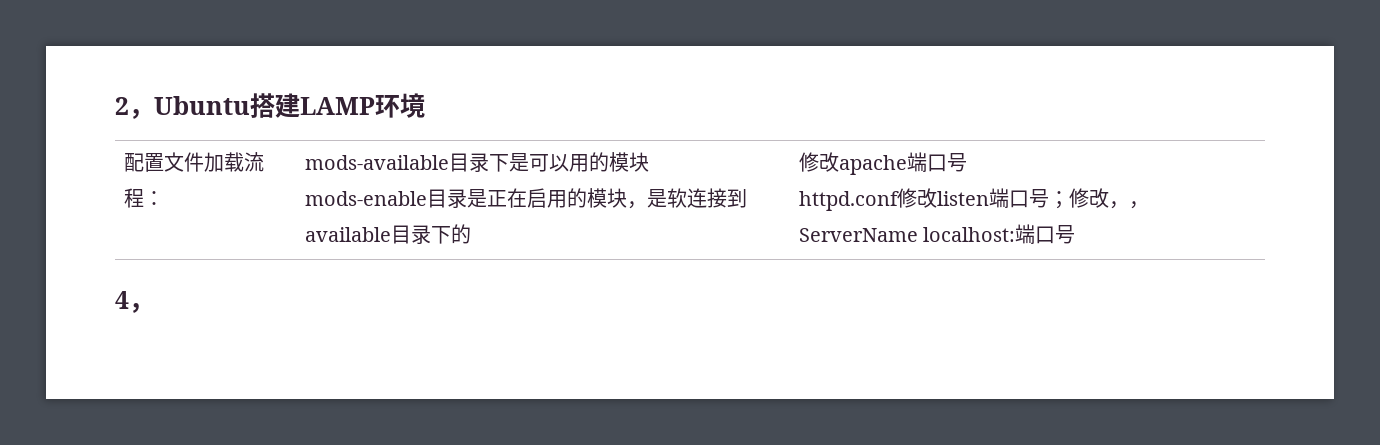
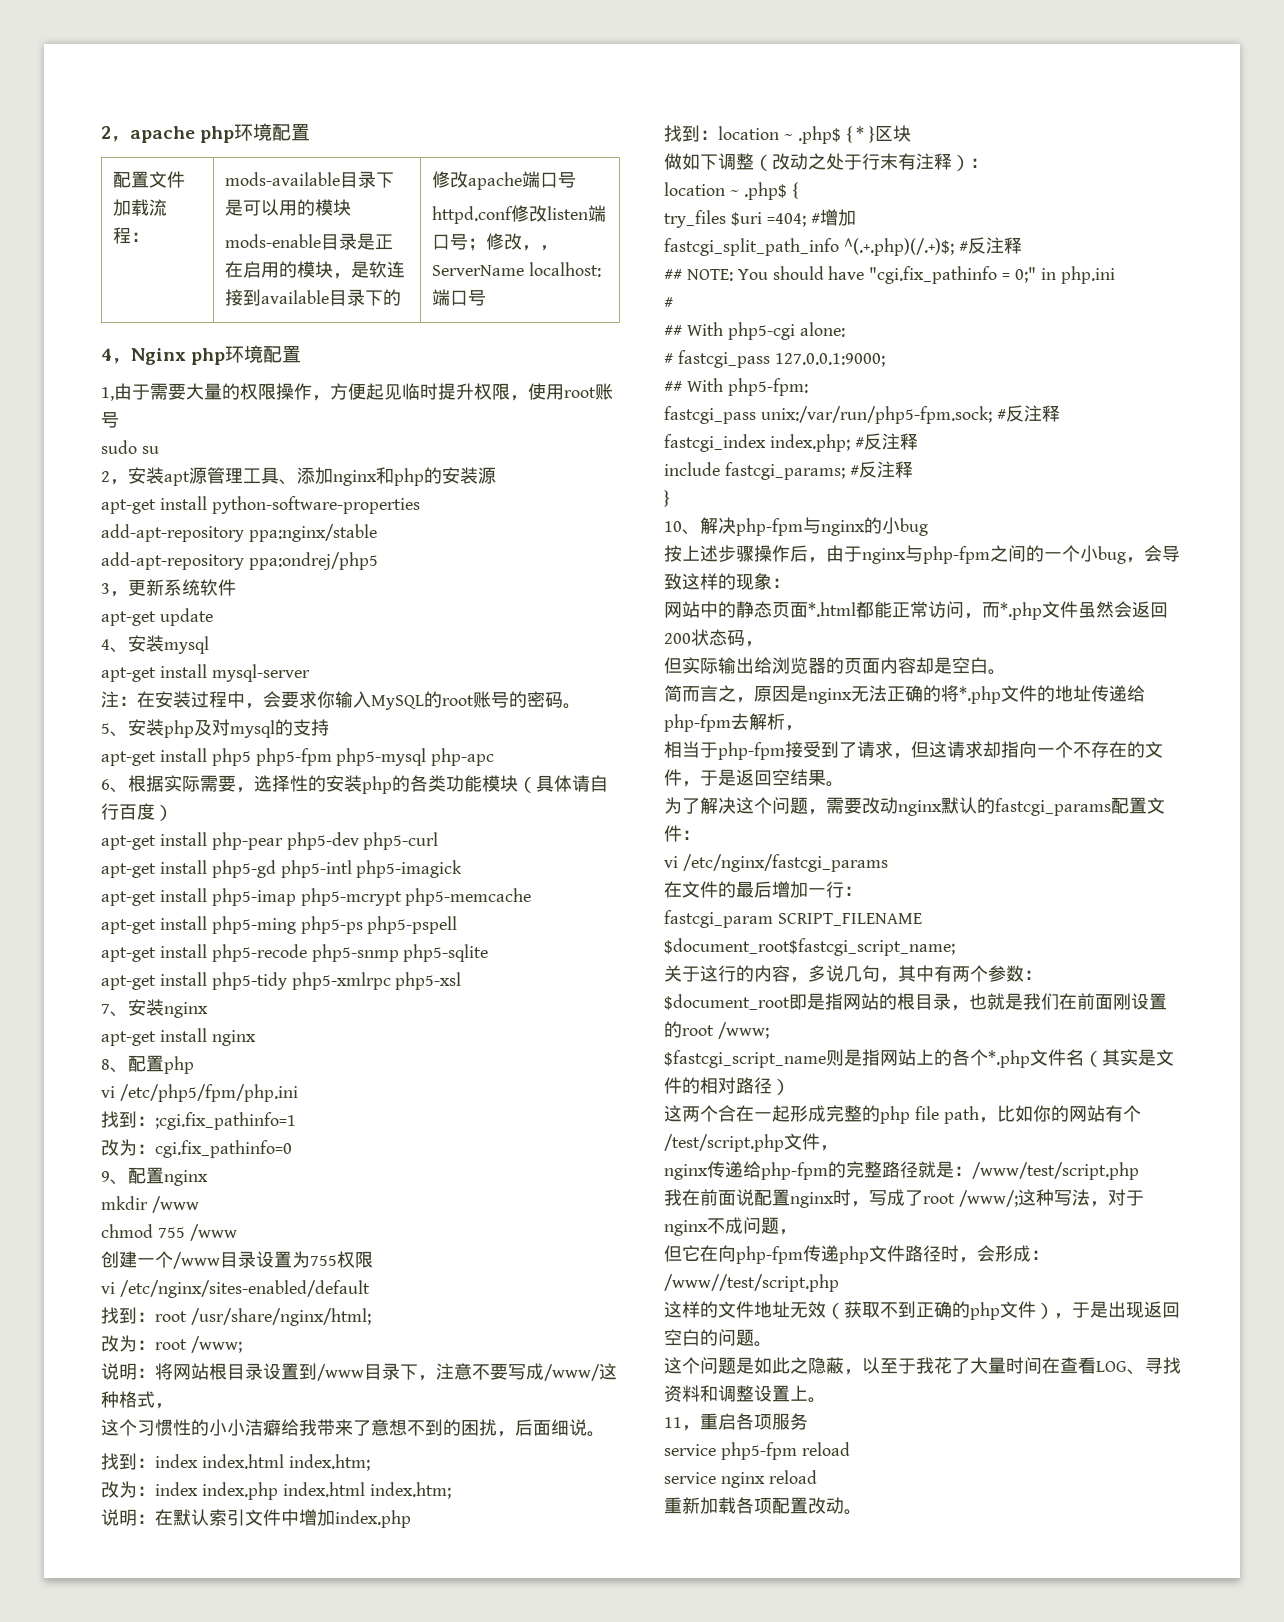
- 2，Ubuntu搭建LAMP环境
+ 2，apache php环境配置
- 4，
+ 4，Nginx php环境配置
+ 1,由于需要大量的权限操作，方便起见临时提升权限，使用root账号
+ sudo su
+ 2，安装apt源管理工具、添加nginx和php的安装源
+ apt-get install python-software-properties
+ add-apt-repository ppa:nginx/stable
+ add-apt-repository ppa:ondrej/php5
+ 3，更新系统软件
+ apt-get update
+ 4、安装mysql
+ apt-get install mysql-server
+ 注：在安装过程中，会要求你输入MySQL的root账号的密码。
+ 5、安装php及对mysql的支持
+ apt-get install php5 php5-fpm php5-mysql php-apc
+ 6、根据实际需要，选择性的安装php的各类功能模块（具体请自行百度）
+ apt-get install php-pear php5-dev php5-curl
+ apt-get install php5-gd php5-intl php5-imagick
+ apt-get install php5-imap php5-mcrypt php5-memcache
+ apt-get install php5-ming php5-ps php5-pspell
+ apt-get install php5-recode php5-snmp php5-sqlite
+ apt-get install php5-tidy php5-xmlrpc php5-xsl
+ 7、安装nginx
+ apt-get install nginx
+ 8、配置php
+ vi /etc/php5/fpm/php.ini
+ 找到：;cgi.fix_pathinfo=1
+ 改为：cgi.fix_pathinfo=0
+ 9、配置nginx
+ mkdir /www
+ chmod 755 /www
+ 创建一个/www目录设置为755权限
+ vi /etc/nginx/sites-enabled/default
+ 找到：root /usr/share/nginx/html;
+ 改为：root /www;
+ 说明：将网站根目录设置到/www目录下，注意不要写成/www/这种格式，
+ 这个习惯性的小小洁癖给我带来了意想不到的困扰，后面细说。
+ 找到：index index.html index.htm;
+ 改为：index index.php index.html index.htm;
+ 说明：在默认索引文件中增加index.php
+ 找到：location ~ .php$ { * }区块
+ 做如下调整（改动之处于行末有注释）：
+ location ~ .php$ {
+ try_files $uri =404; #增加
+ fastcgi_split_path_info ^(.+.php)(/.+)$; #反注释
+ ## NOTE: You should have "cgi.fix_pathinfo = 0;" in php.ini
+ #
+ ## With php5-cgi alone:
+ # fastcgi_pass 127.0.0.1:9000;
+ ## With php5-fpm:
+ fastcgi_pass unix:/var/run/php5-fpm.sock; #反注释
+ fastcgi_index index.php; #反注释
+ include fastcgi_params; #反注释
+ }
+ 10、解决php-fpm与nginx的小bug
+ 按上述步骤操作后，由于nginx与php-fpm之间的一个小bug，会导致这样的现象：
+ 网站中的静态页面*.html都能正常访问，而*.php文件虽然会返回200状态码，
+ 但实际输出给浏览器的页面内容却是空白。
+ 简而言之，原因是nginx无法正确的将*.php文件的地址传递给php-fpm去解析，
+ 相当于php-fpm接受到了请求，但这请求却指向一个不存在的文件，于是返回空结果。
+ 为了解决这个问题，需要改动nginx默认的fastcgi_params配置文件：
+ vi /etc/nginx/fastcgi_params
+ 在文件的最后增加一行：
+ fastcgi_param SCRIPT_FILENAME $document_root$fastcgi_script_name;
+ 关于这行的内容，多说几句，其中有两个参数：
+ $document_root即是指网站的根目录，也就是我们在前面刚设置的root /www;
+ $fastcgi_script_name则是指网站上的各个*.php文件名（其实是文件的相对路径）
+ 这两个合在一起形成完整的php file path，比如你的网站有个/test/script.php文件，
+ nginx传递给php-fpm的完整路径就是：/www/test/script.php
+ 我在前面说配置nginx时，写成了root /www/;这种写法，对于nginx不成问题，
+ 但它在向php-fpm传递php文件路径时，会形成：/www//test/script.php
+ 这样的文件地址无效（获取不到正确的php文件），于是出现返回空白的问题。
+ 这个问题是如此之隐蔽，以至于我花了大量时间在查看LOG、寻找资料和调整设置上。
+ 11，重启各项服务
+ service php5-fpm reload
+ service nginx reload
+ 重新加载各项配置改动。

